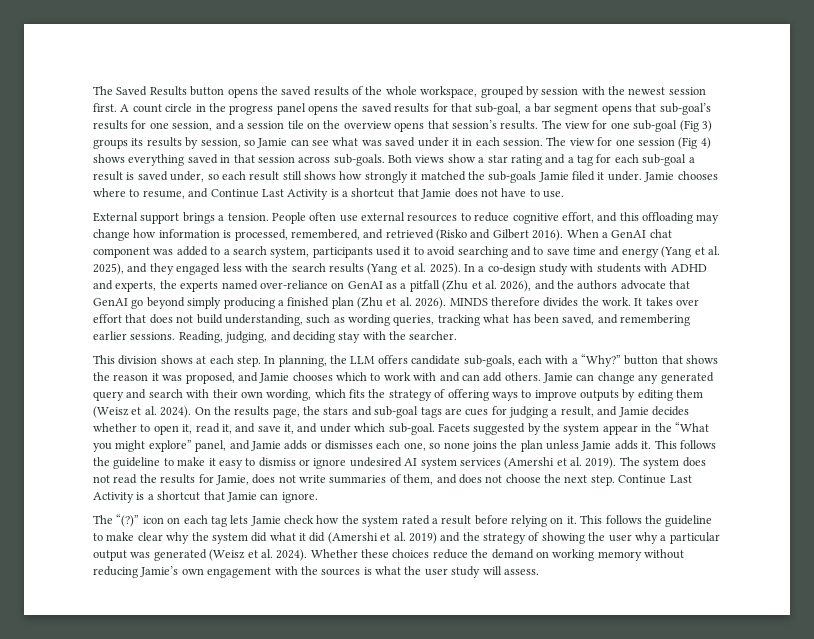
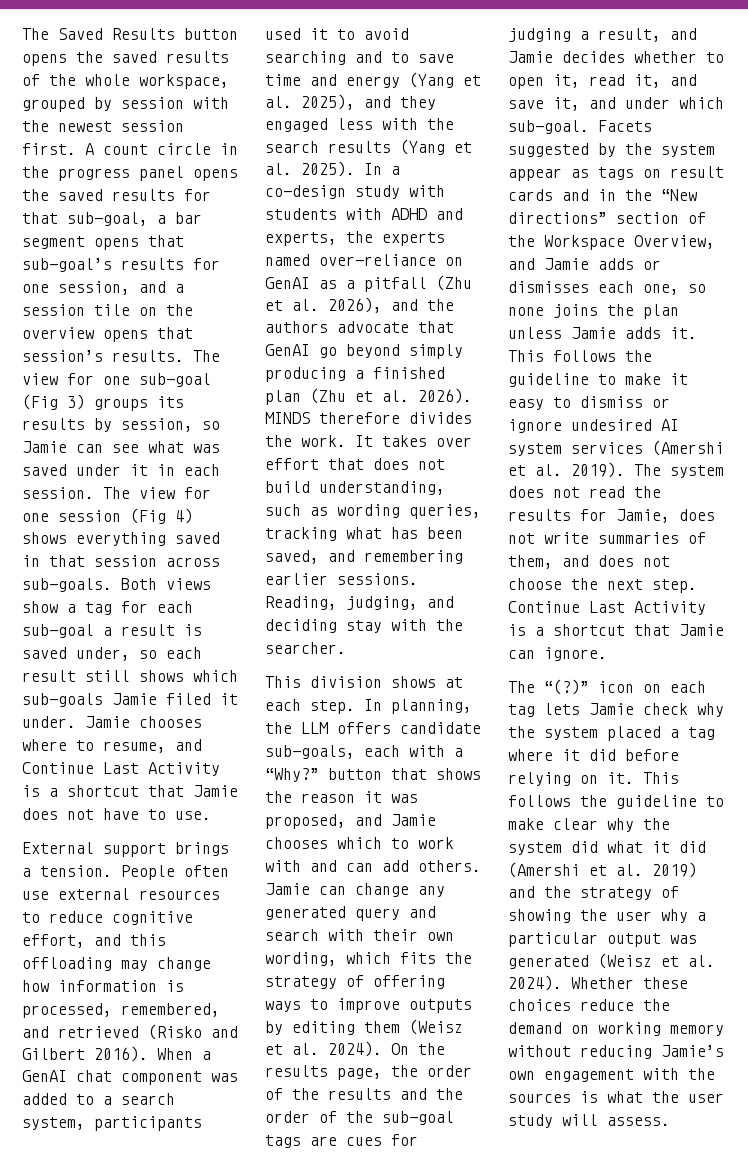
- Both views show a star rating and a tag for each sub-goal a result is saved under, so each result still shows how strongly it matched the sub-goals Jamie filed it under.
+ Both views show a tag for each sub-goal a result is saved under, so each result still shows which sub-goals Jamie filed it under.
- On the results page, the stars and sub-goal tags are cues for judging a result, and Jamie decides whether to open it, read it, and save it, and under which sub-goal.
+ On the results page, the order of the results and the order of the sub-goal tags are cues for judging a result, and Jamie decides whether to open it, read it, and save it, and under which sub-goal.
- Facets suggested by the system appear in the “What you might explore” panel, and Jamie adds or dismisses each one, so none joins the plan unless Jamie adds it.
+ Facets suggested by the system appear as tags on result cards and in the “New directions” section of the Workspace Overview, and Jamie adds or dismisses each one, so none joins the plan unless Jamie adds it.
- The “(?)” icon on each tag lets Jamie check how the system rated a result before relying on it.
+ The “(?)” icon on each tag lets Jamie check why the system placed a tag where it did before relying on it.

